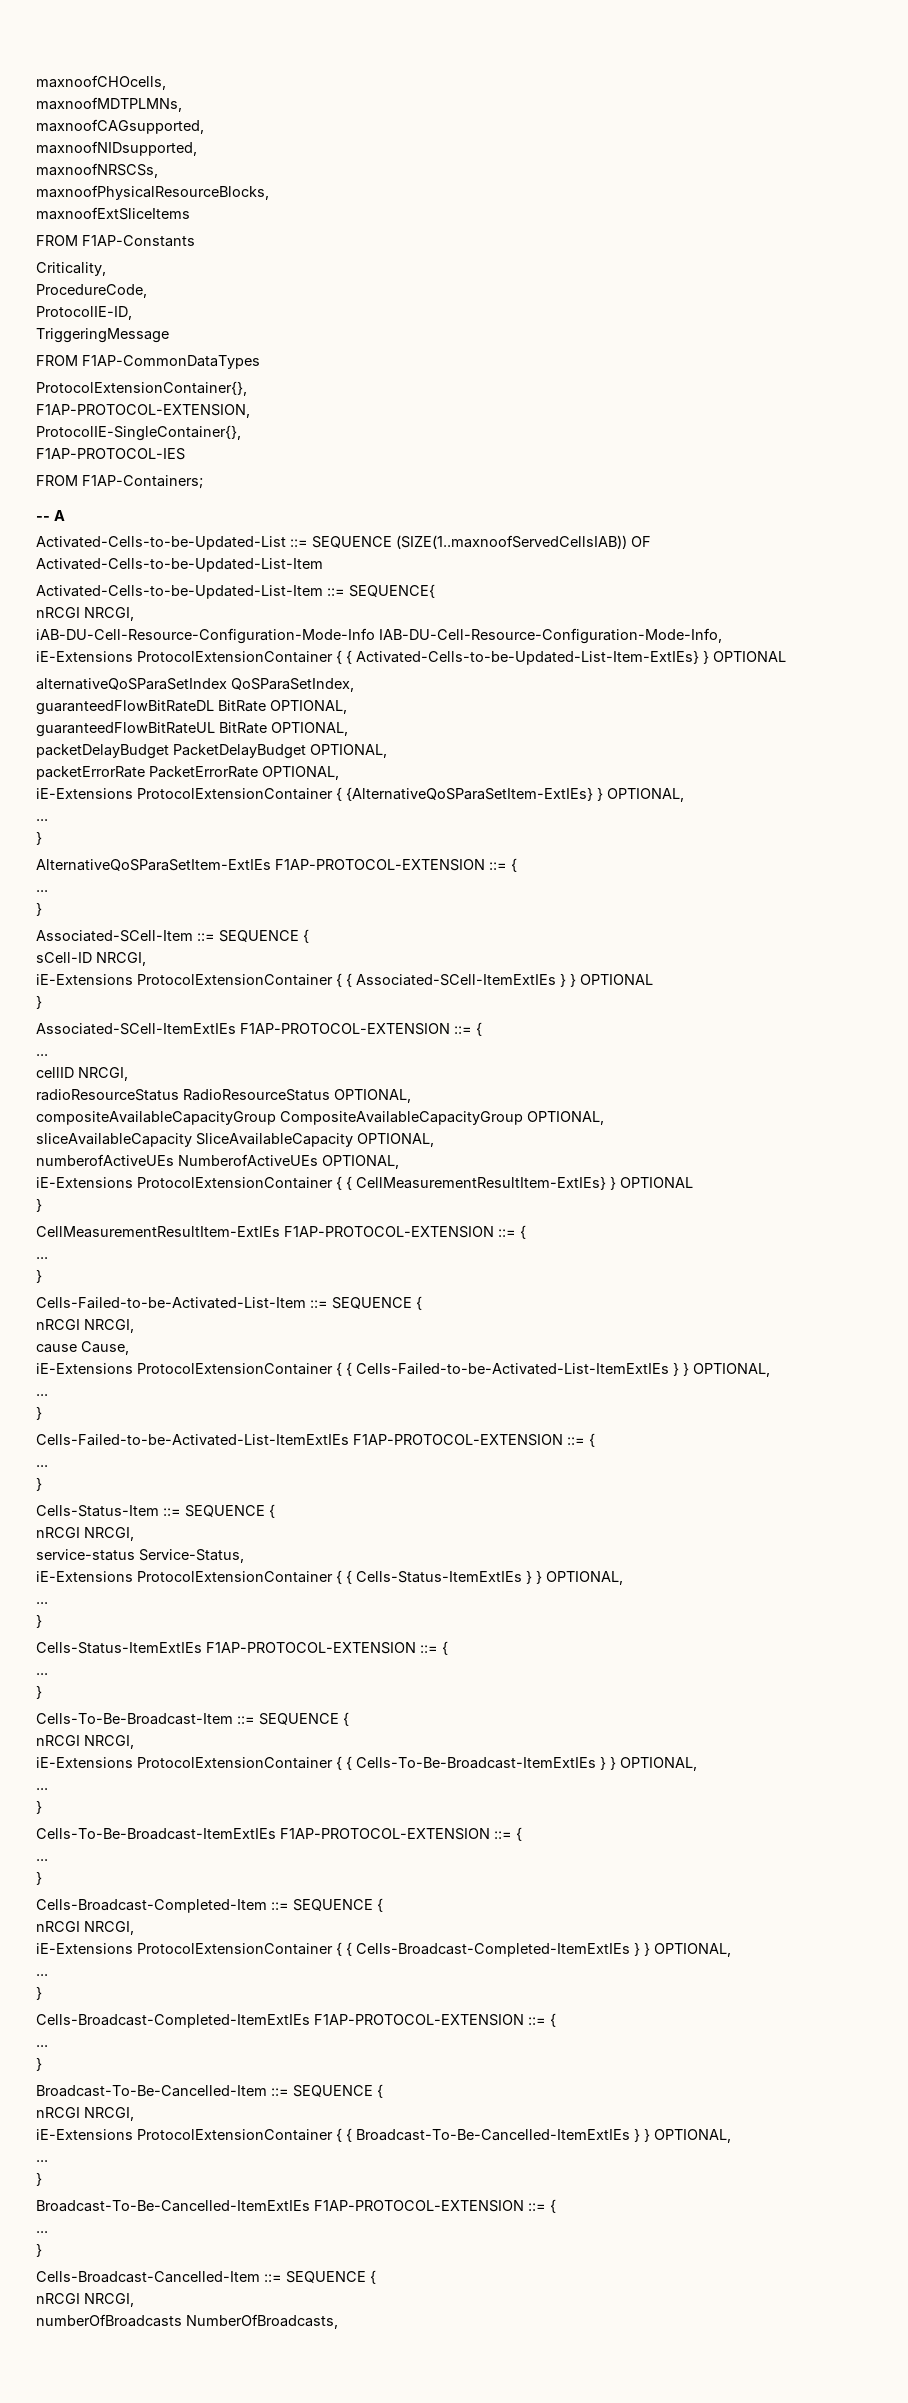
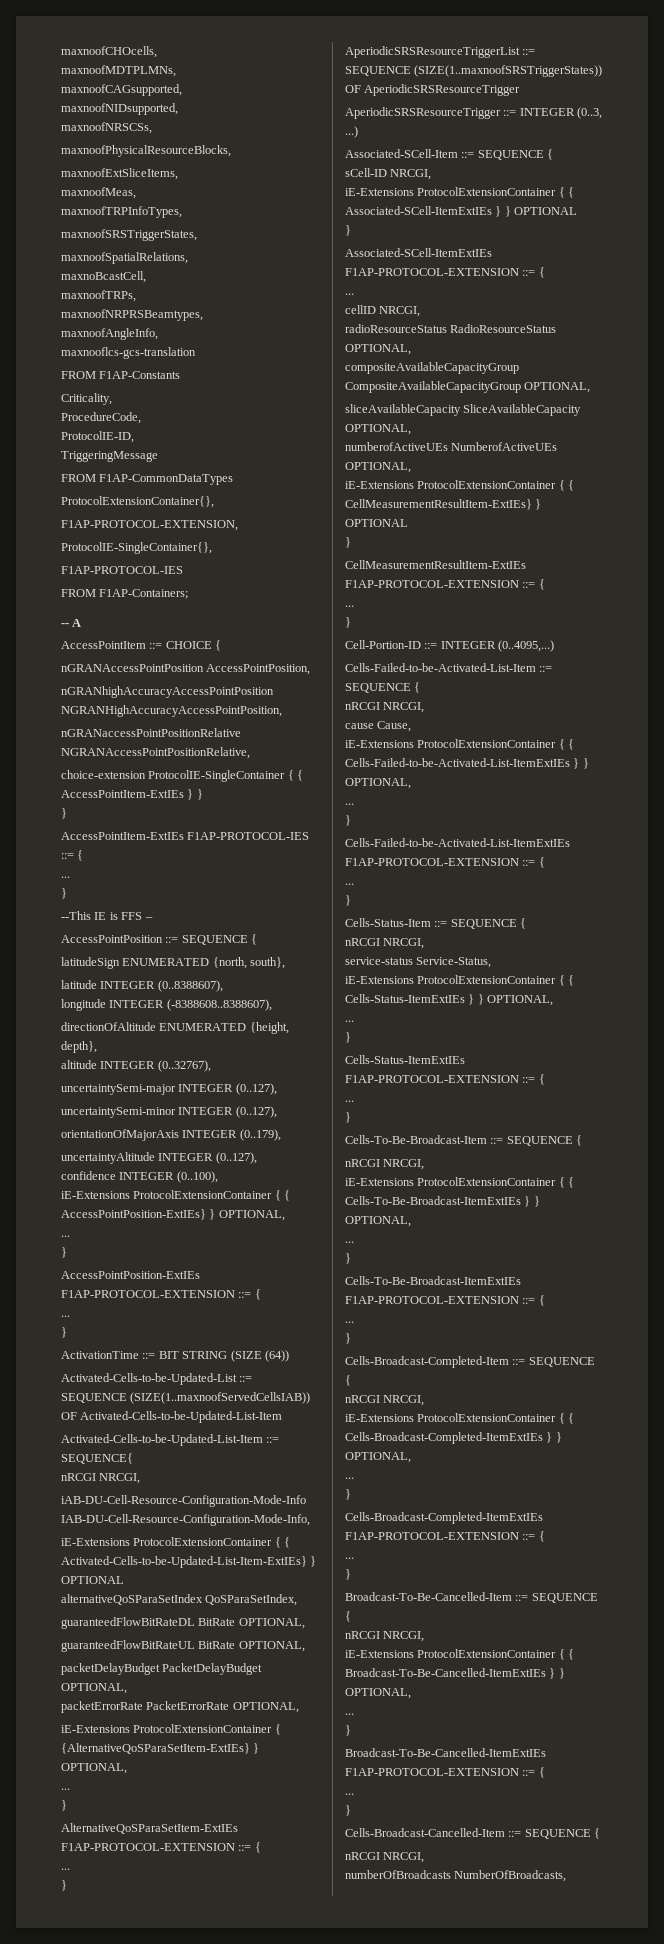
- maxnoofExtSliceItems
+ maxnoofExtSliceItems,
+ maxnoofMeas,
+ maxnoofTRPInfoTypes,
+ maxnoofSRSTriggerStates,
+ maxnoofSpatialRelations,
+ maxnoBcastCell,
+ maxnoofTRPs,
+ maxnoofNRPRSBeamtypes,
+ maxnoofAngleInfo,
+ maxnooflcs-gcs-translation
+ AccessPointItem ::= CHOICE {
+ nGRANAccessPointPosition AccessPointPosition,
+ nGRANhighAccuracyAccessPointPosition NGRANHighAccuracyAccessPointPosition,
+ nGRANaccessPointPositionRelative NGRANAccessPointPositionRelative,
+ choice-extension ProtocolIE-SingleContainer { { AccessPointItem-ExtIEs } }
+ }
+ AccessPointItem-ExtIEs F1AP-PROTOCOL-IES ::= {
+ ...
+ }
+ --This IE is FFS –
+ AccessPointPosition ::= SEQUENCE {
+ latitudeSign ENUMERATED {north, south},
+ latitude INTEGER (0..8388607),
+ longitude INTEGER (-8388608..8388607),
+ directionOfAltitude ENUMERATED {height, depth},
+ altitude INTEGER (0..32767),
+ uncertaintySemi-major INTEGER (0..127),
+ uncertaintySemi-minor INTEGER (0..127),
+ orientationOfMajorAxis INTEGER (0..179),
+ uncertaintyAltitude INTEGER (0..127),
+ confidence INTEGER (0..100),
+ iE-Extensions ProtocolExtensionContainer { { AccessPointPosition-ExtIEs} } OPTIONAL,
+ ...
+ }
+ AccessPointPosition-ExtIEs F1AP-PROTOCOL-EXTENSION ::= {
+ ...
+ }
+ ActivationTime ::= BIT STRING (SIZE (64))
+ AperiodicSRSResourceTriggerList ::= SEQUENCE (SIZE(1..maxnoofSRSTriggerStates)) OF AperiodicSRSResourceTrigger
+ AperiodicSRSResourceTrigger ::= INTEGER (0..3, ...)
+ Cell-Portion-ID ::= INTEGER (0..4095,...)

